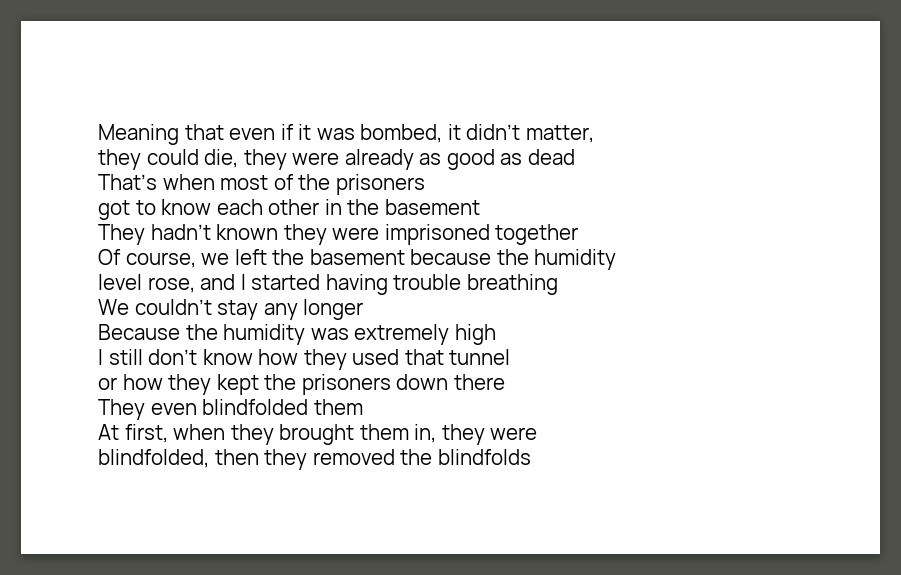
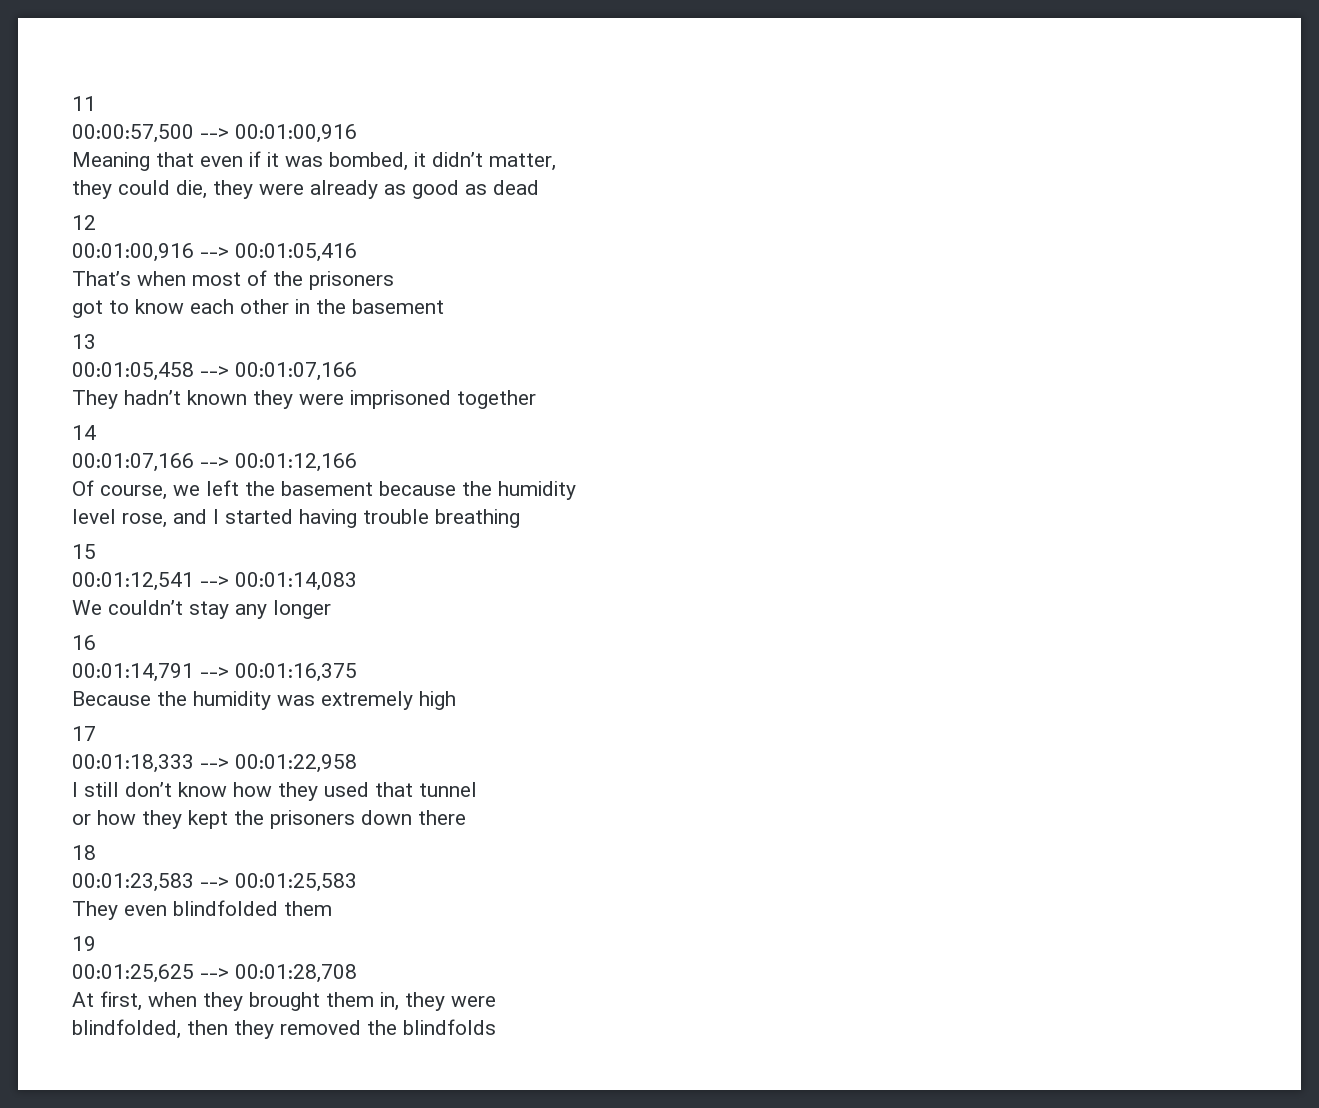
+ 11
+ 00:00:57,500 --> 00:01:00,916
+ 12
+ 00:01:00,916 --> 00:01:05,416
+ 13
+ 00:01:05,458 --> 00:01:07,166
+ 14
+ 00:01:07,166 --> 00:01:12,166
+ 15
+ 00:01:12,541 --> 00:01:14,083
+ 16
+ 00:01:14,791 --> 00:01:16,375
+ 17
+ 00:01:18,333 --> 00:01:22,958
+ 18
+ 00:01:23,583 --> 00:01:25,583
+ 19
+ 00:01:25,625 --> 00:01:28,708

